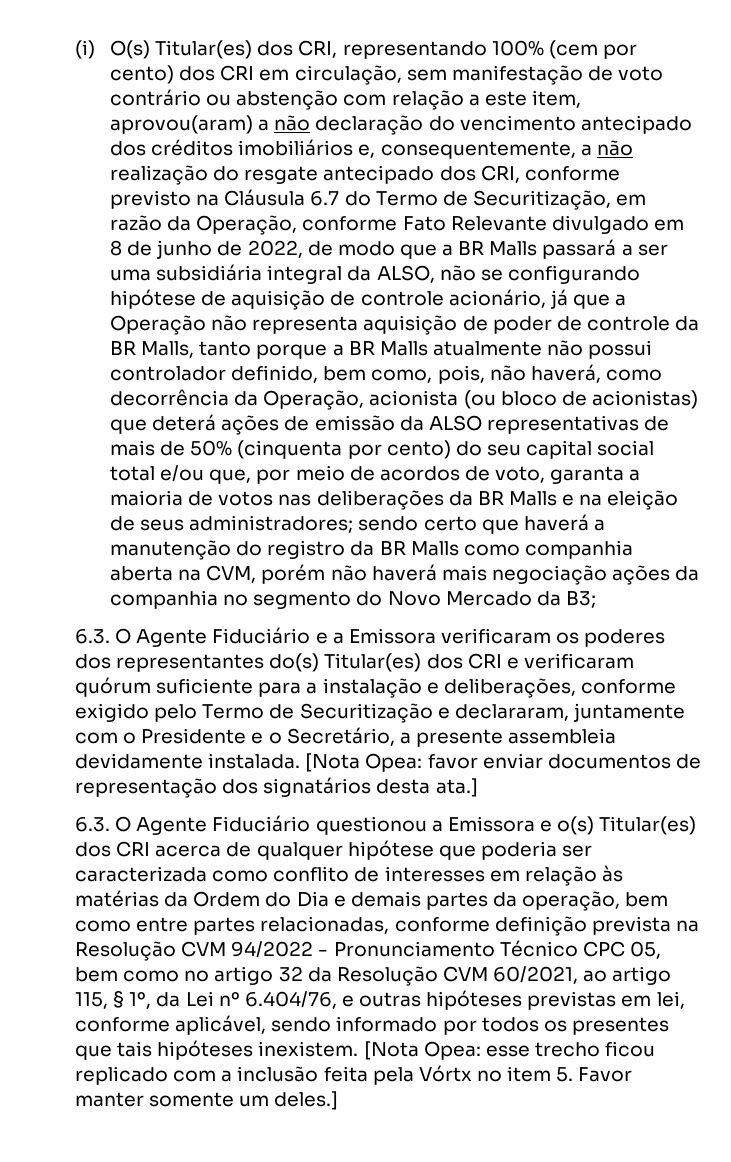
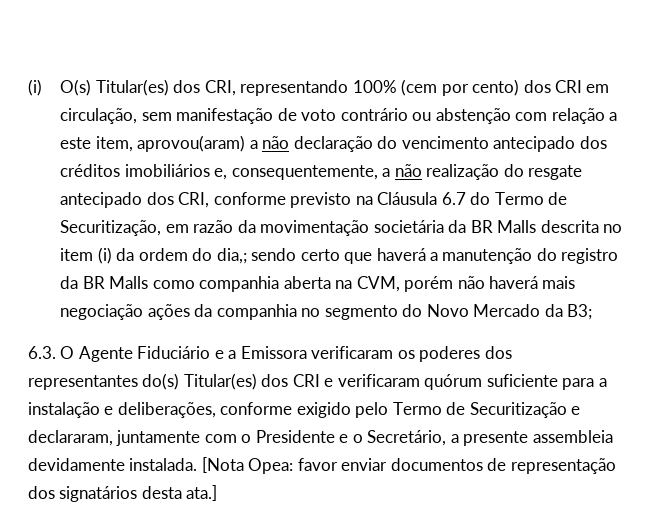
- (i) O(s) Titular(es) dos CRI, representando 100% (cem por cento) dos CRI em circulação, sem manifestação de voto contrário ou abstenção com relação a este item, aprovou(aram) a não declaração do vencimento antecipado dos créditos imobiliários e, consequentemente, a não realização do resgate antecipado dos CRI, conforme previsto na Cláusula 6.7 do Termo de Securitização, em razão da Operação, conforme Fato Relevante divulgado em 8 de junho de 2022, de modo que a BR Malls passará a ser uma subsidiária integral da ALSO, não se configurando hipótese de aquisição de controle acionário, já que a Operação não representa aquisição de poder de controle da BR Malls, tanto porque a BR Malls atualmente não possui controlador definido, bem como, pois, não haverá, como decorrência da Operação, acionista (ou bloco de acionistas) que deterá ações de emissão da ALSO representativas de mais de 50% (cinquenta por cento) do seu capital social total e/ou que, por meio de acordos de voto, garanta a maioria de votos nas deliberações da BR Malls e na eleição de seus administradores;
+ (i) O(s) Titular(es) dos CRI, representando 100% (cem por cento) dos CRI em circulação, sem manifestação de voto contrário ou abstenção com relação a este item, aprovou(aram) a não declaração do vencimento antecipado dos créditos imobiliários e, consequentemente, a não realização do resgate antecipado dos CRI, conforme previsto na Cláusula 6.7 do Termo de Securitização, em razão da movimentação societária da BR Malls descrita no item (i) da ordem do dia,;
- 6.3. O Agente Fiduciário questionou a Emissora e o(s) Titular(es) dos CRI acerca de qualquer hipótese que poderia ser caracterizada como conflito de interesses em relação às matérias da Ordem do Dia e demais partes da operação, bem como entre partes relacionadas, conforme definição prevista na Resolução CVM 94/2022 - Pronunciamento Técnico CPC 05, bem como no artigo 32 da Resolução CVM 60/2021, ao artigo 115, § 1º, da Lei nº 6.404/76, e outras hipóteses previstas em lei, conforme aplicável, sendo informado por todos os presentes que tais hipóteses inexistem. [Nota Opea: esse trecho ficou replicado com a inclusão feita pela Vórtx no item 5. Favor manter somente um deles.]

